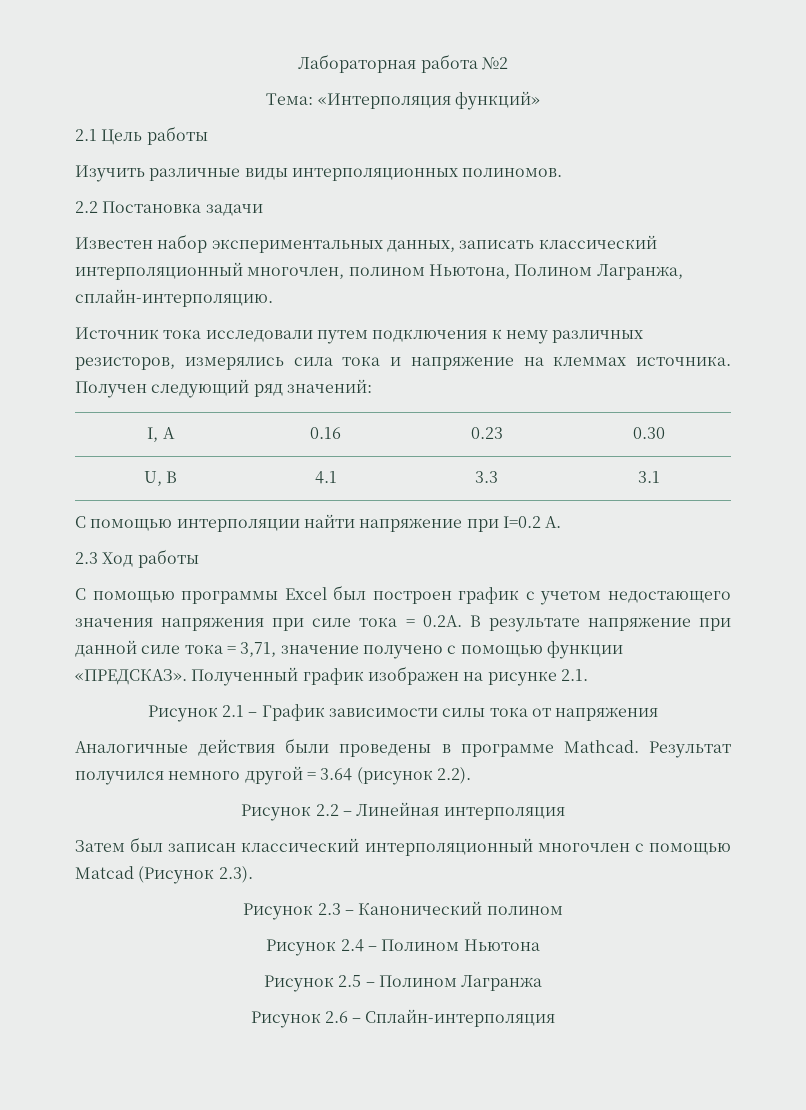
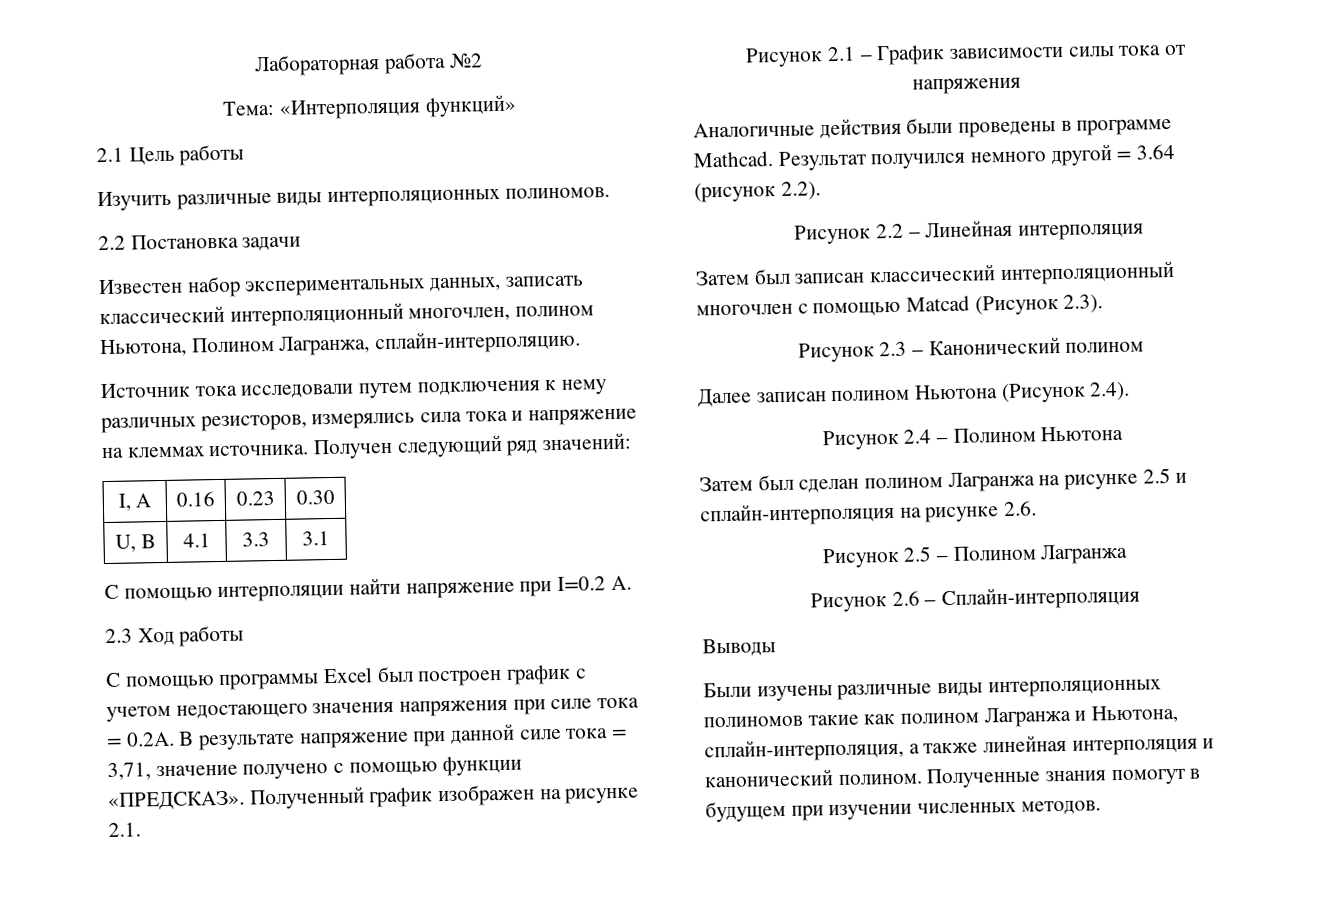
+ Далее записан полином Ньютона (Рисунок 2.4).
+ Затем был сделан полином Лагранжа на рисунке 2.5 и сплайн-интерполяция на рисунке 2.6.
+ Выводы
+ Были изучены различные виды интерполяционных полиномов такие как полином Лагранжа и Ньютона, сплайн-интерполяция, а также линейная интерполяция и канонический полином. Полученные знания помогут в будущем при изучении численных методов.

